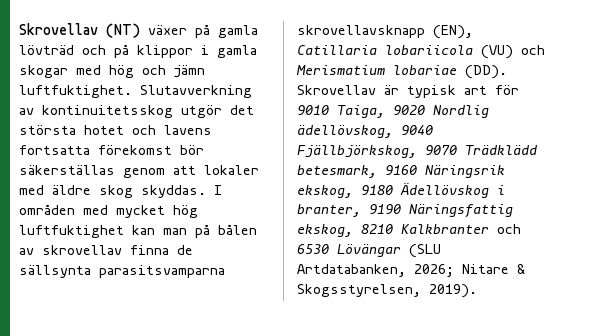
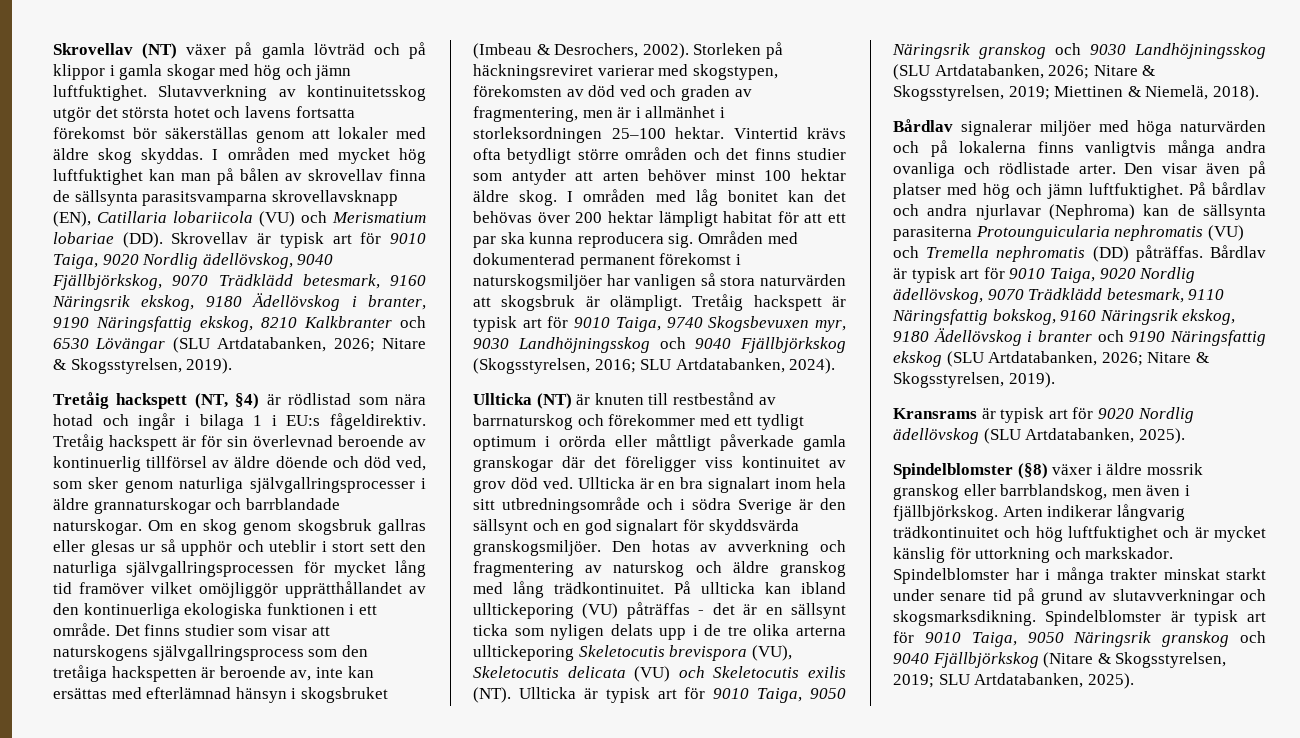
+ Tretåig hackspett (NT, §4) är rödlistad som nära hotad och ingår i bilaga 1 i EU:s fågeldirektiv. Tretåig hackspett är för sin överlevnad beroende av kontinuerlig tillförsel av äldre döende och död ved, som sker genom naturliga självgallringsprocesser i äldre grannaturskogar och barrblandade naturskogar. Om en skog genom skogsbruk gallras eller glesas ur så upphör och uteblir i stort sett den naturliga självgallringsprocessen för mycket lång tid framöver vilket omöjliggör upprätthållandet av den kontinuerliga ekologiska funktionen i ett område. Det finns studier som visar att naturskogens självgallringsprocess som den tretåiga hackspetten är beroende av, inte kan ersättas med efterlämnad hänsyn i skogsbruket (Imbeau & Desrochers, 2002). Storleken på häckningsreviret varierar med skogstypen, förekomsten av död ved och graden av fragmentering, men är i allmänhet i storleksordningen 25–100 hektar. Vintertid krävs ofta betydligt större områden och det finns studier som antyder att arten behöver minst 100 hektar äldre skog. I områden med låg bonitet kan det behövas över 200 hektar lämpligt habitat för att ett par ska kunna reproducera sig. Områden med dokumenterad permanent förekomst i naturskogsmiljöer har vanligen så stora naturvärden att skogsbruk är olämpligt. Tretåig hackspett är typisk art för 9010 Taiga, 9740 Skogsbevuxen myr, 9030 Landhöjningsskog och 9040 Fjällbjörkskog (Skogsstyrelsen, 2016; SLU Artdatabanken, 2024).
+ Ullticka (NT) är knuten till restbestånd av barrnaturskog och förekommer med ett tydligt optimum i orörda eller måttligt påverkade gamla granskogar där det föreligger viss kontinuitet av grov död ved. Ullticka är en bra signalart inom hela sitt utbredningsområde och i södra Sverige är den sällsynt och en god signalart för skyddsvärda granskogsmiljöer. Den hotas av avverkning och fragmentering av naturskog och äldre granskog med lång trädkontinuitet. På ullticka kan ibland ulltickeporing (VU) påträffas - det är en sällsynt ticka som nyligen delats upp i de tre olika arterna ulltickeporing Skeletocutis brevispora (VU), Skeletocutis delicata (VU) och Skeletocutis exilis (NT). Ullticka är typisk art för 9010 Taiga, 9050 Näringsrik granskog och 9030 Landhöjningsskog (SLU Artdatabanken, 2026; Nitare & Skogsstyrelsen, 2019; Miettinen & Niemelä, 2018).
+ Bårdlav signalerar miljöer med höga naturvärden och på lokalerna finns vanligtvis många andra ovanliga och rödlistade arter. Den visar även på platser med hög och jämn luftfuktighet. På bårdlav och andra njurlavar (Nephroma) kan de sällsynta parasiterna Protounguicularia nephromatis (VU) och Tremella nephromatis (DD) påträffas. Bårdlav är typisk art för 9010 Taiga, 9020 Nordlig ädellövskog, 9070 Trädklädd betesmark, 9110 Näringsfattig bokskog, 9160 Näringsrik ekskog, 9180 Ädellövskog i branter och 9190 Näringsfattig ekskog (SLU Artdatabanken, 2026; Nitare & Skogsstyrelsen, 2019).
+ Kransrams är typisk art för 9020 Nordlig ädellövskog (SLU Artdatabanken, 2025).
+ Spindelblomster (§8) växer i äldre mossrik granskog eller barrblandskog, men även i fjällbjörkskog. Arten indikerar långvarig trädkontinuitet och hög luftfuktighet och är mycket känslig för uttorkning och markskador. Spindelblomster har i många trakter minskat starkt under senare tid på grund av slutavverkningar och skogsmarksdikning. Spindelblomster är typisk art för 9010 Taiga, 9050 Näringsrik granskog och 9040 Fjällbjörkskog (Nitare & Skogsstyrelsen, 2019; SLU Artdatabanken, 2025).

